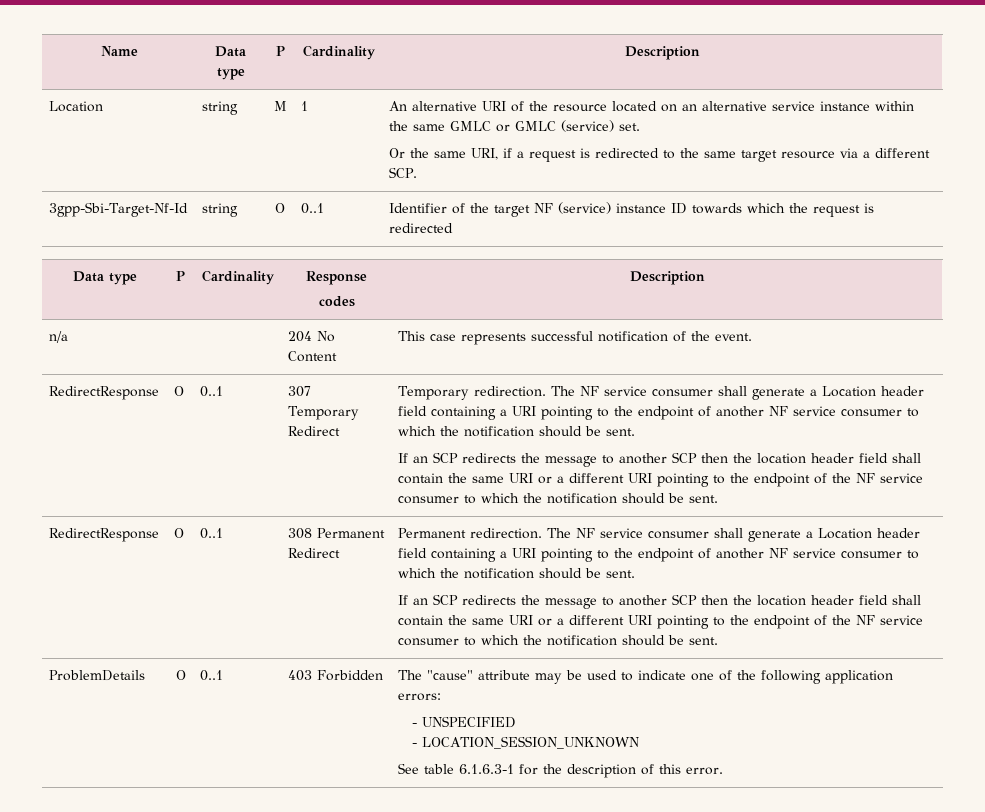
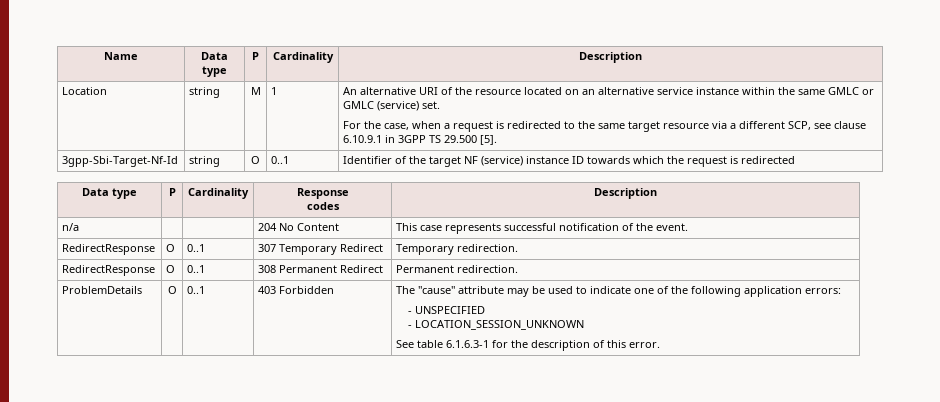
- Or the same URI, if a request is redirected to the same target resource via a different SCP.
+ For the case, when a request is redirected to the same target resource via a different SCP, see clause 6.10.9.1 in 3GPP TS 29.500 [5].
- Temporary redirection. The NF service consumer shall generate a Location header field containing a URI pointing to the endpoint of another NF service consumer to which the notification should be sent.
- If an SCP redirects the message to another SCP then the location header field shall contain the same URI or a different URI pointing to the endpoint of the NF service consumer to which the notification should be sent.
+ Temporary redirection.
- Permanent redirection. The NF service consumer shall generate a Location header field containing a URI pointing to the endpoint of another NF service consumer to which the notification should be sent.
- If an SCP redirects the message to another SCP then the location header field shall contain the same URI or a different URI pointing to the endpoint of the NF service consumer to which the notification should be sent.
+ Permanent redirection.

